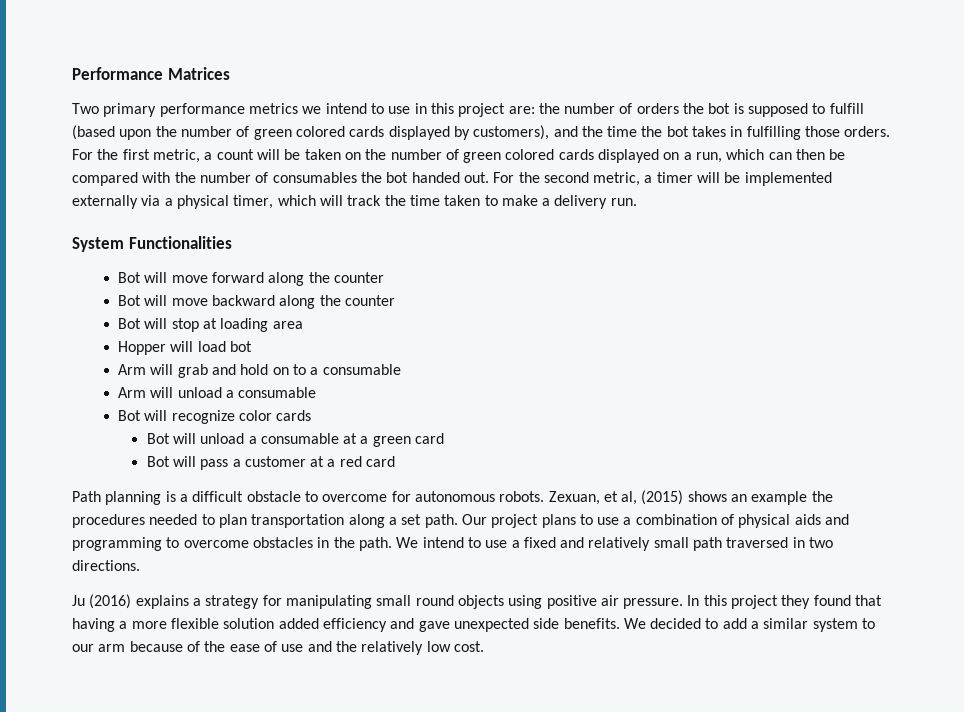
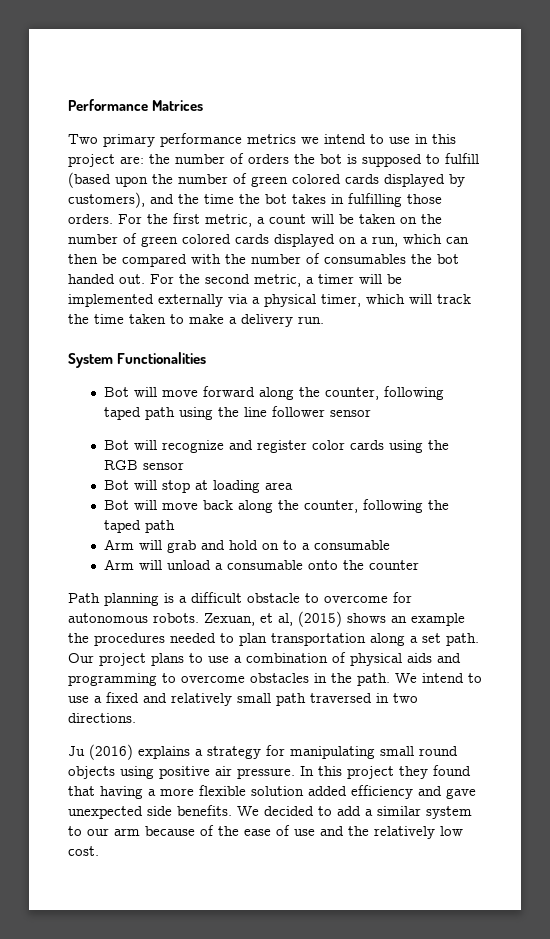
- Bot will move forward along the counter
- Bot will move backward along the counter
+ Bot will move forward along the counter, following taped path using the line follower sensor
+ Bot will recognize and register color cards using the RGB sensor
- Hopper will load bot
+ Bot will move back along the counter, following the taped path
- Arm will unload a consumable
- Bot will recognize color cards
- Bot will unload a consumable at a green card
- Bot will pass a customer at a red card
+ Arm will unload a consumable onto the counter

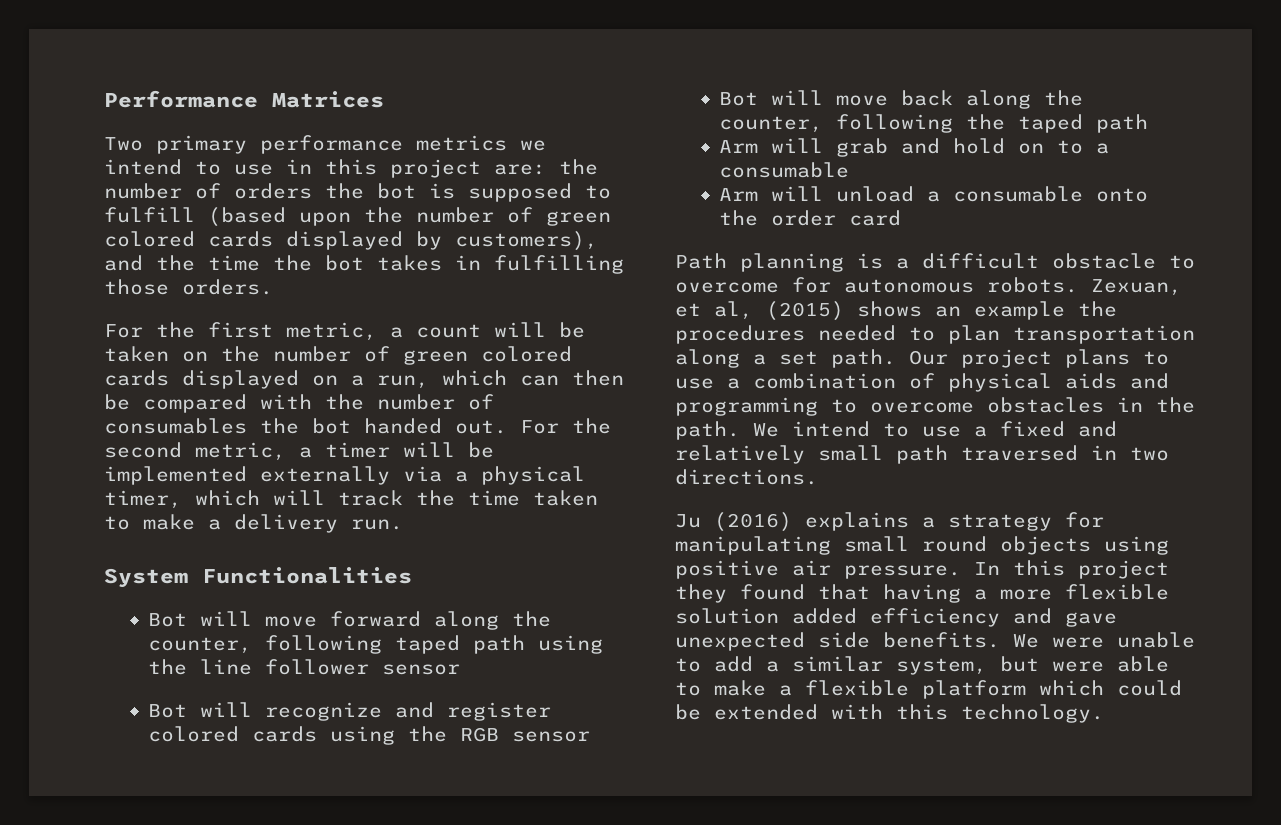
- the number of orders the bot is supposed to fulfill (based upon the number of green colored cards displayed by customers), and the time the bot takes in fulfilling those orders. For the first metric, a count will be taken on the number of green colored cards displayed on a run, which can then be compared with the number of consumables the bot handed out.
+ the number of orders the bot is supposed to fulfill (based upon the number of green colored cards displayed by customers), and the time the bot takes in fulfilling those orders.
+ For the first metric, a count will be taken on the number of green colored cards displayed on a run, which can then be compared with the number of consumables the bot handed out.
- Bot will recognize and register color cards using the RGB sensor
+ Bot will recognize and register colored cards using the RGB sensor
- Bot will stop at loading area
- Arm will unload a consumable onto the counter
+ Arm will unload a consumable onto the order card
- We decided to add a similar system to our arm because of the ease of use and the relatively low cost.
+ We were unable to add a similar system, but were able to make a flexible platform which could be extended with this technology.

